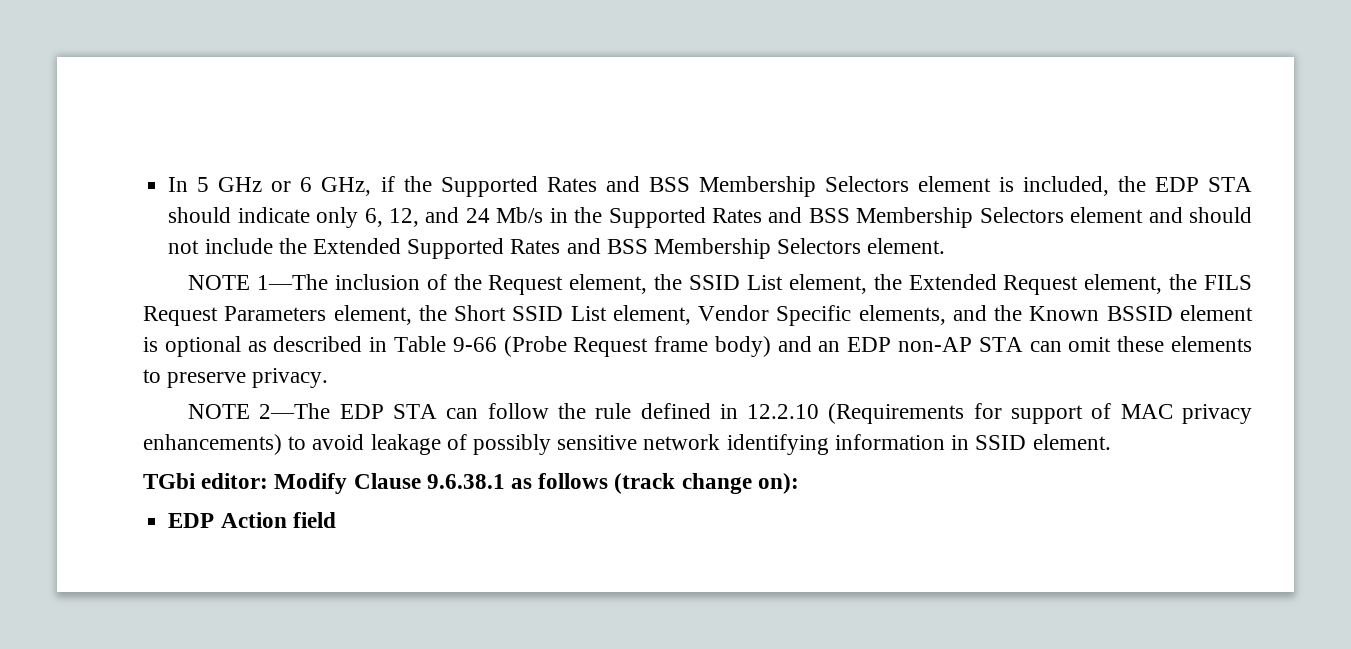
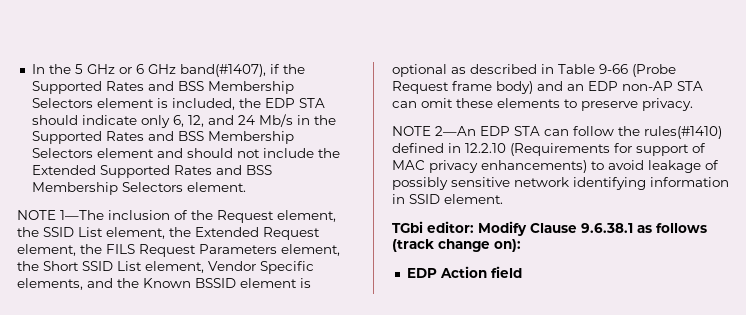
- In 5 GHz or 6 GHz, if the Supported Rates and BSS Membership Selectors element is included, the EDP STA should indicate only 6, 12, and 24 Mb/s in the Supported Rates and BSS Membership Selectors element and should not include the Extended Supported Rates and BSS Membership Selectors element.
+ In the 5 GHz or 6 GHz band(#1407), if the Supported Rates and BSS Membership Selectors element is included, the EDP STA should indicate only 6, 12, and 24 Mb/s in the Supported Rates and BSS Membership Selectors element and should not include the Extended Supported Rates and BSS Membership Selectors element.
- NOTE 2—The EDP STA can follow the rule defined in 12.2.10 (Requirements for support of MAC privacy enhancements) to avoid leakage of possibly sensitive network identifying information in SSID element.
+ NOTE 2—An EDP STA can follow the rules(#1410) defined in 12.2.10 (Requirements for support of MAC privacy enhancements) to avoid leakage of possibly sensitive network identifying information in SSID element.

